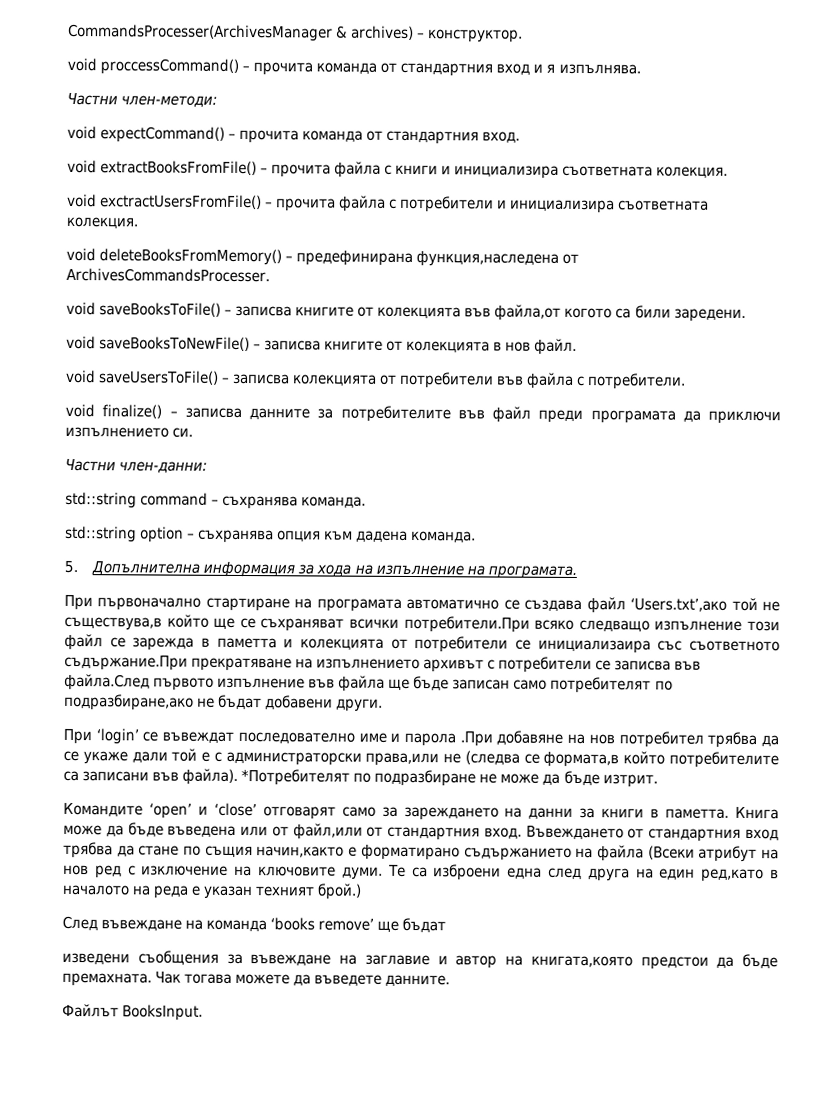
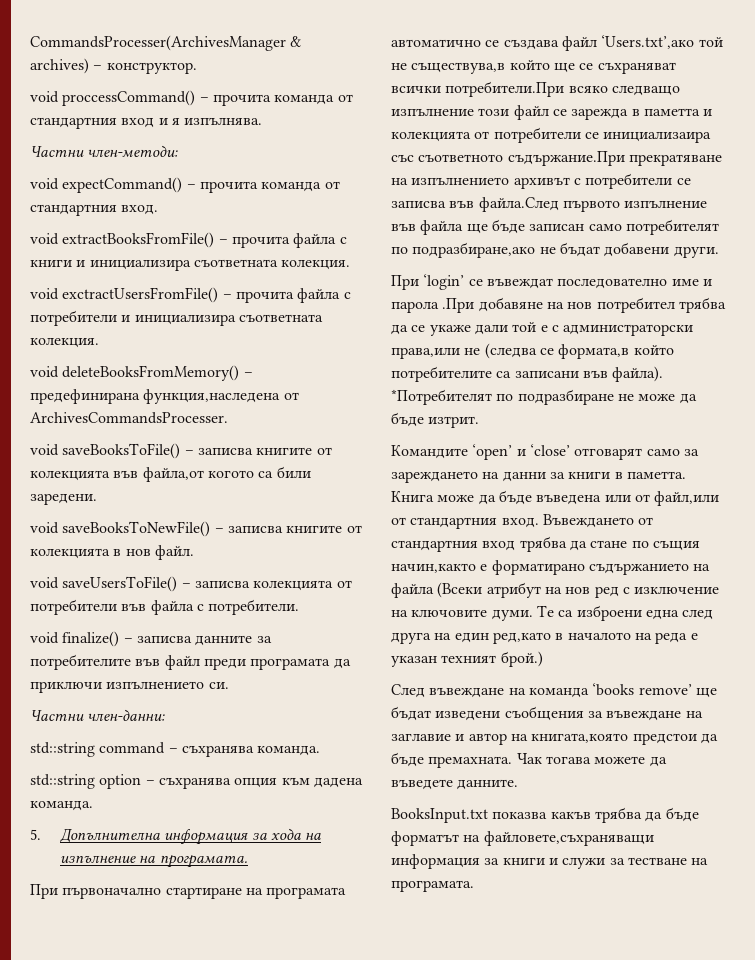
- След въвеждане на команда ‘books remove’ ще бъдат
- изведени съобщения за въвеждане на заглавие и автор на книгата,която предстои да бъде премахната.
+ След въвеждане на команда ‘books remove’ ще бъдат изведени съобщения за въвеждане на заглавие и автор на книгата,която предстои да бъде премахната.
- Файлът BooksInput.
+ BooksInput.txt показва какъв трябва да бъде форматът на файловете,съхраняващи информация за книги и служи за тестване на програмата.

